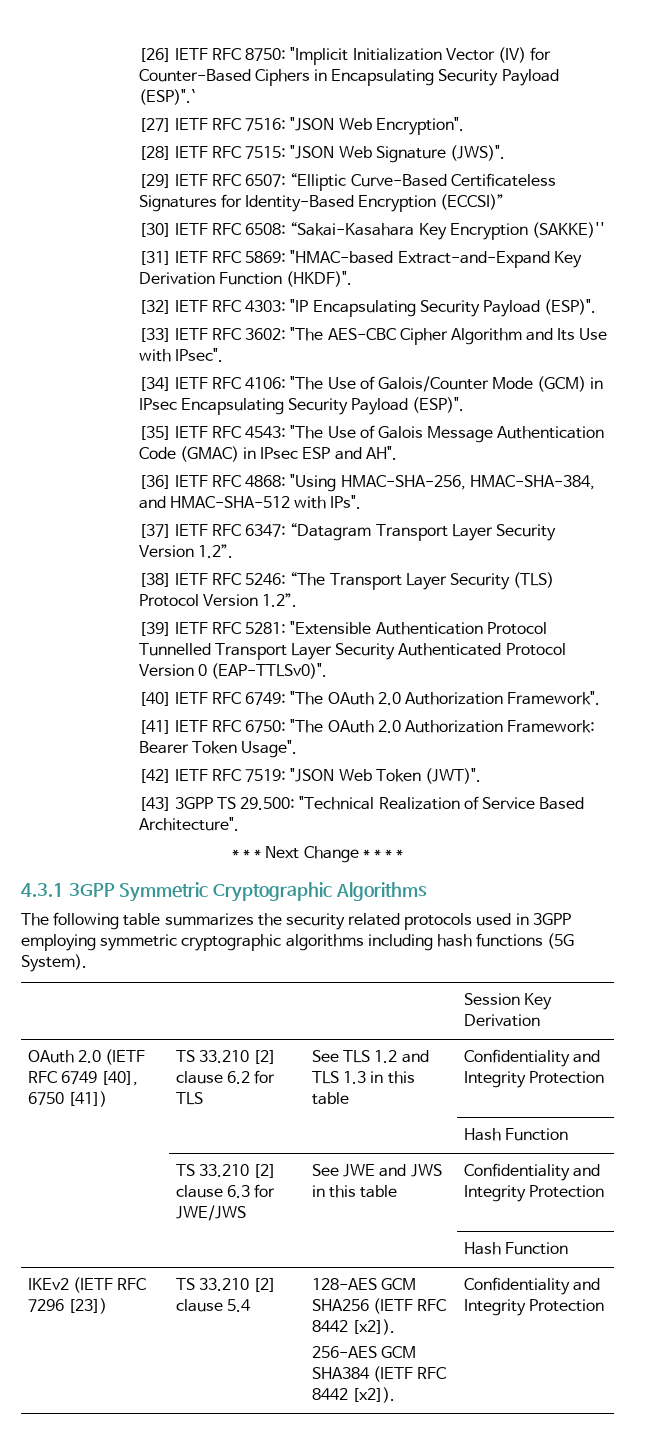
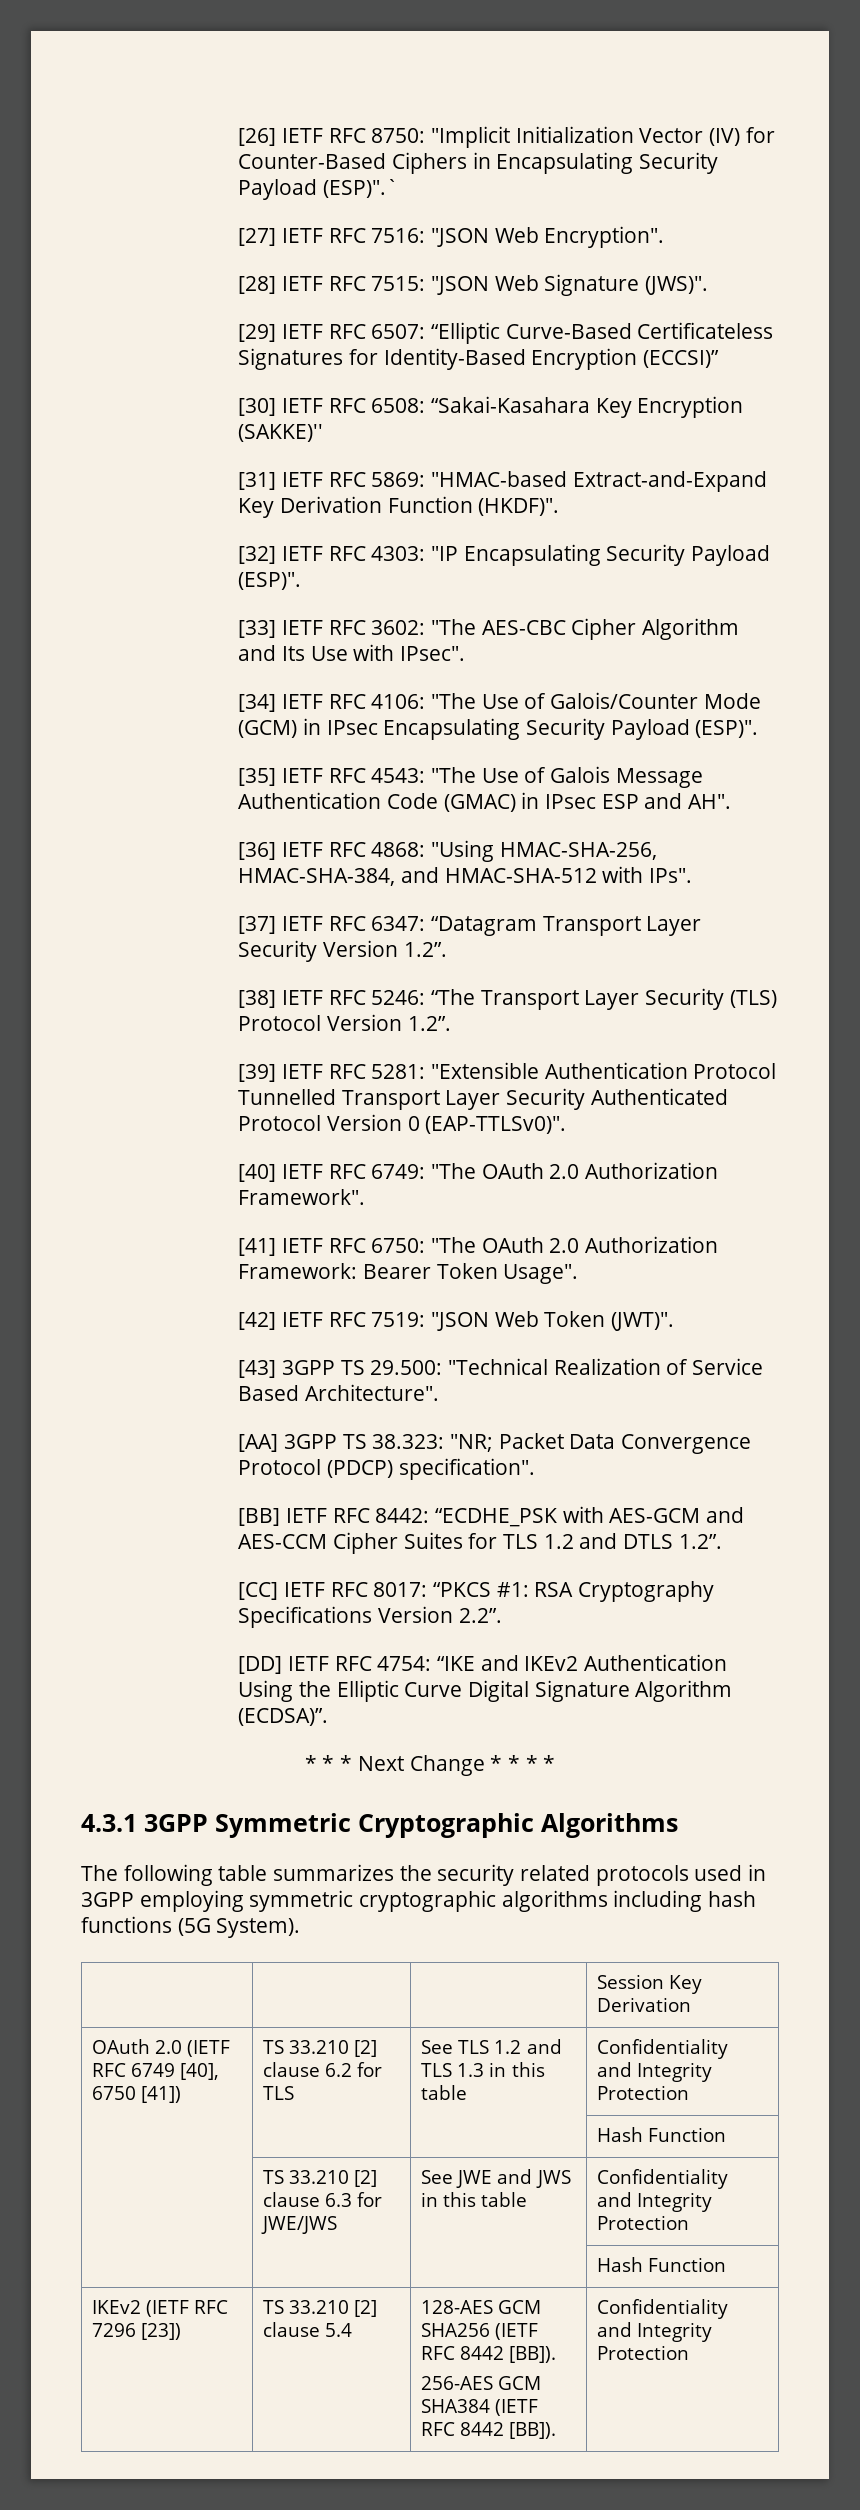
+ [AA] 3GPP TS 38.323: "NR; Packet Data Convergence Protocol (PDCP) specification".
+ [BB] IETF RFC 8442: “ECDHE_PSK with AES-GCM and AES-CCM Cipher Suites for TLS 1.2 and DTLS 1.2”.
+ [CC] IETF RFC 8017: “PKCS #1: RSA Cryptography Specifications Version 2.2”.
+ [DD] IETF RFC 4754: “IKE and IKEv2 Authentication Using the Elliptic Curve Digital Signature Algorithm (ECDSA)”.
- IKEv2 (IETF RFC 7296 [23]) | TS 33.210 [2] clause 5.4 | 128-AES GCM SHA256 (IETF RFC 8442 [x2]).
- 256-AES GCM SHA384 (IETF RFC 8442 [x2]). | Confidentiality and Integrity Protection
+ IKEv2 (IETF RFC 7296 [23]) | TS 33.210 [2] clause 5.4 | 128-AES GCM SHA256 (IETF RFC 8442 [BB]).
+ 256-AES GCM SHA384 (IETF RFC 8442 [BB]). | Confidentiality and Integrity Protection

